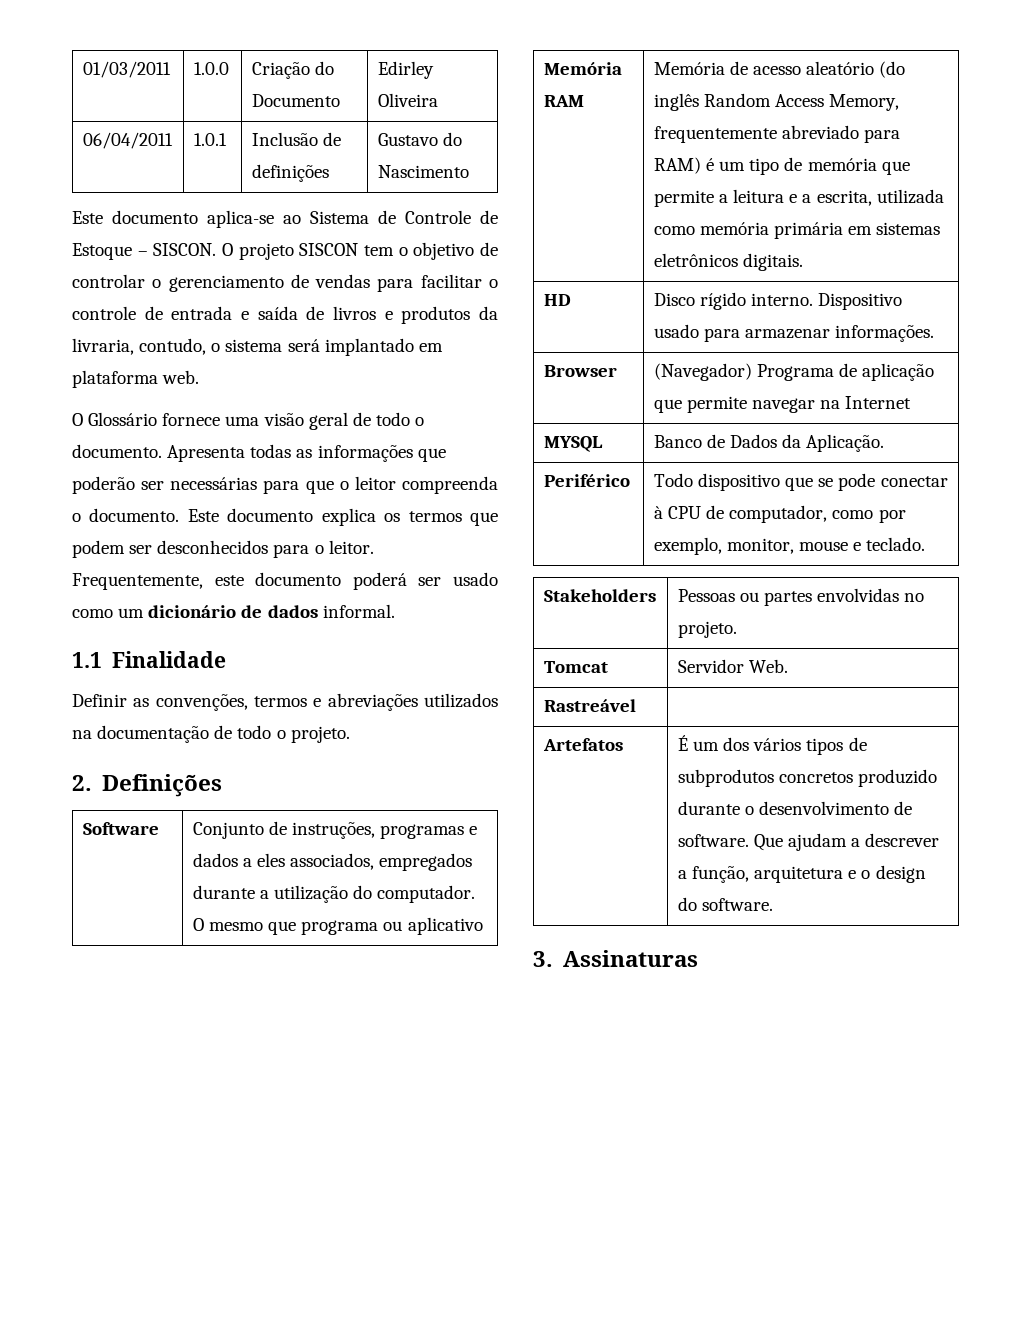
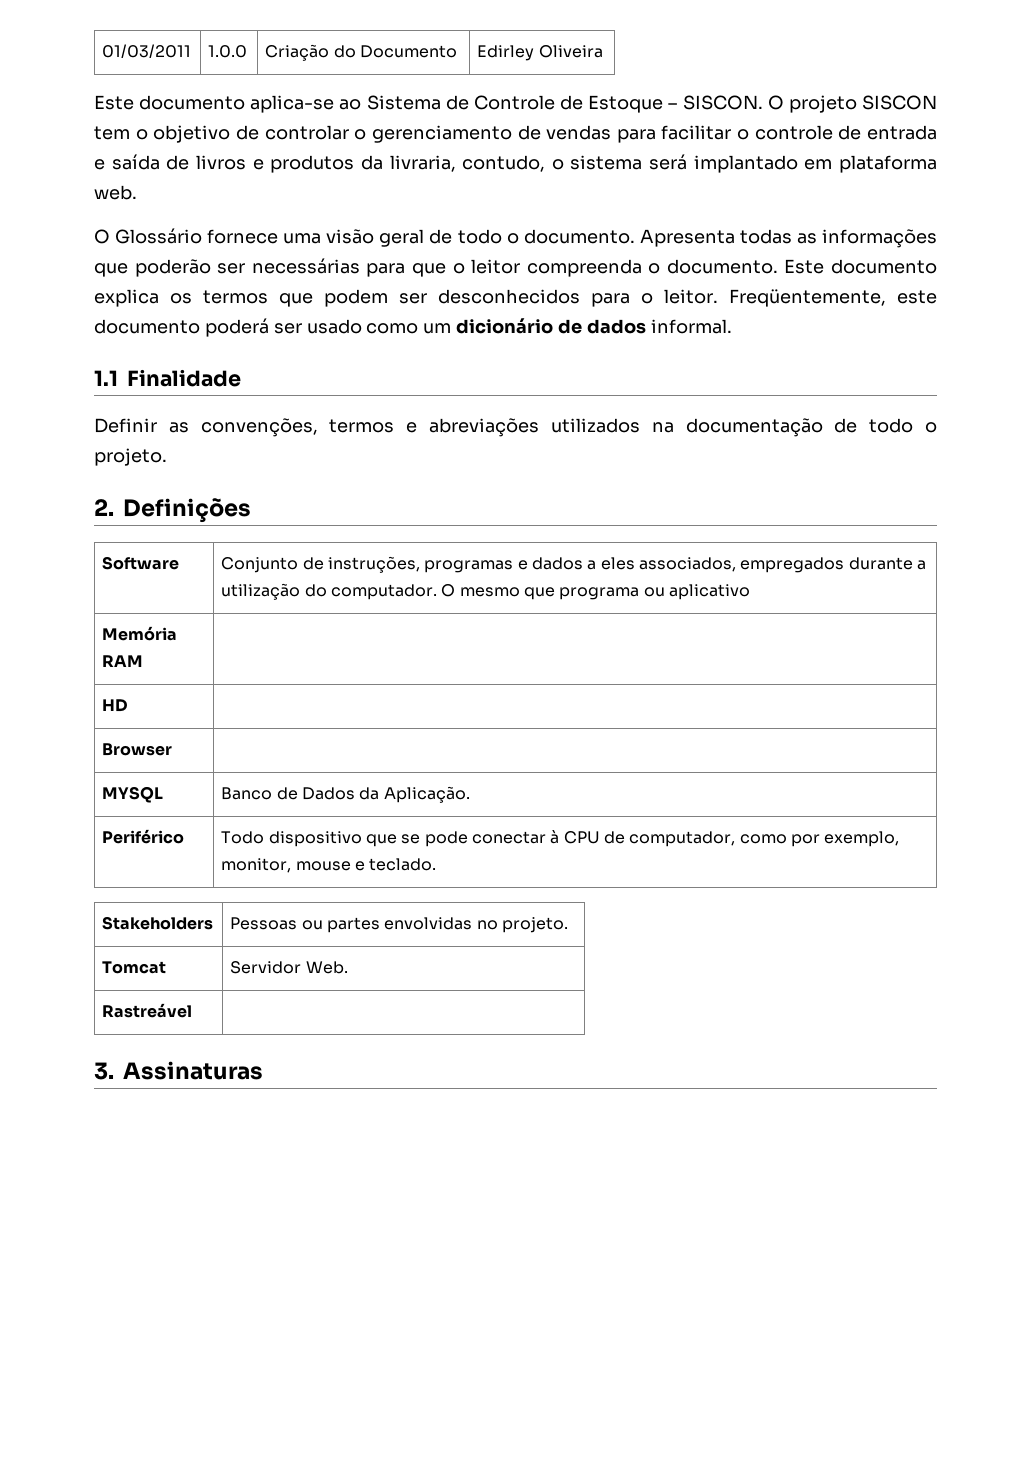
- 06/04/2011 | 1.0.1 | Inclusão de definições | Gustavo do Nascimento
- Frequentemente, este documento poderá ser usado como um dicionário de dados informal.
+ Freqüentemente, este documento poderá ser usado como um dicionário de dados informal.
- Memória RAM | Memória de acesso aleatório (do inglês Random Access Memory, frequentemente abreviado para RAM) é um tipo de memória que permite a leitura e a escrita, utilizada como memória primária em sistemas eletrônicos digitais.
- HD | Disco rígido interno. Dispositivo usado para armazenar informações.
- Browser | (Navegador) Programa de aplicação que permite navegar na Internet
+ Memória RAM |
+ HD |
+ Browser |
- Artefatos | É um dos vários tipos de subprodutos concretos produzido durante o desenvolvimento de software. Que ajudam a descrever a função, arquitetura e o design do software.

